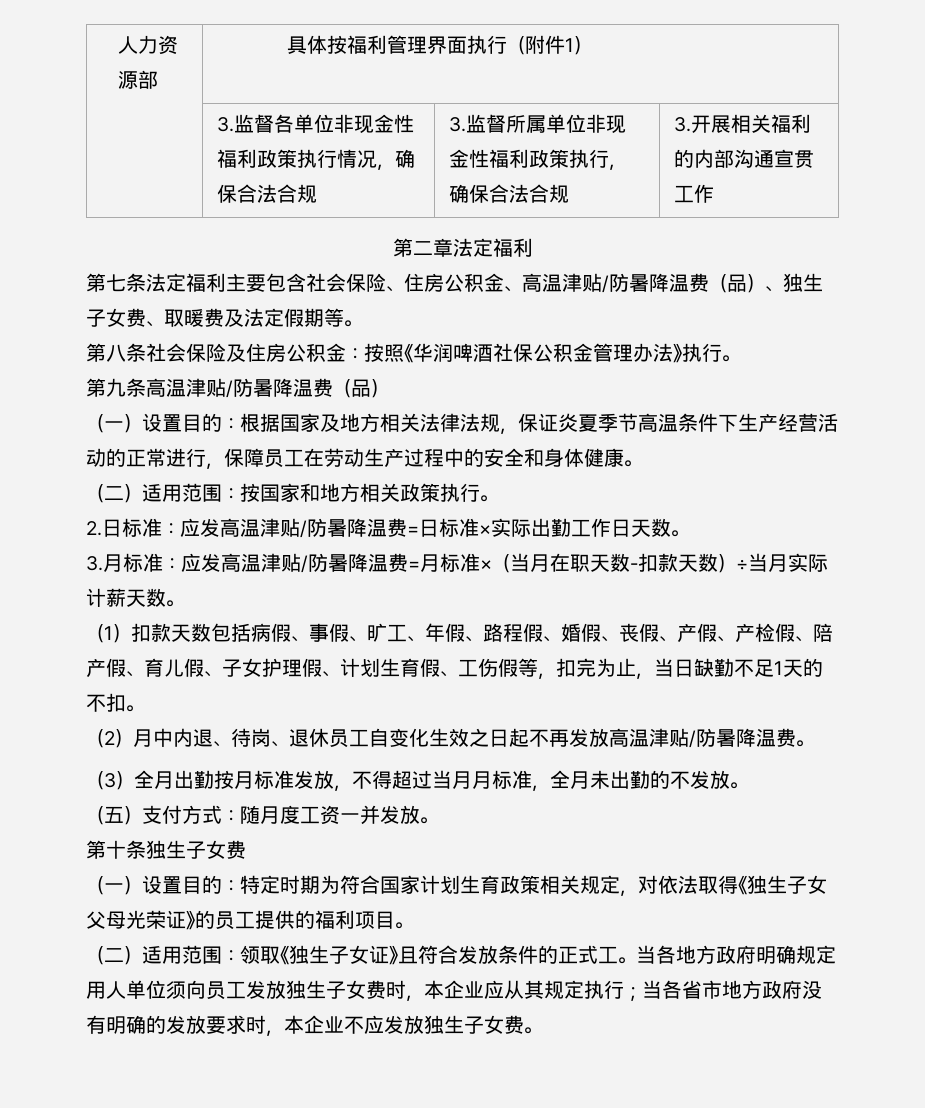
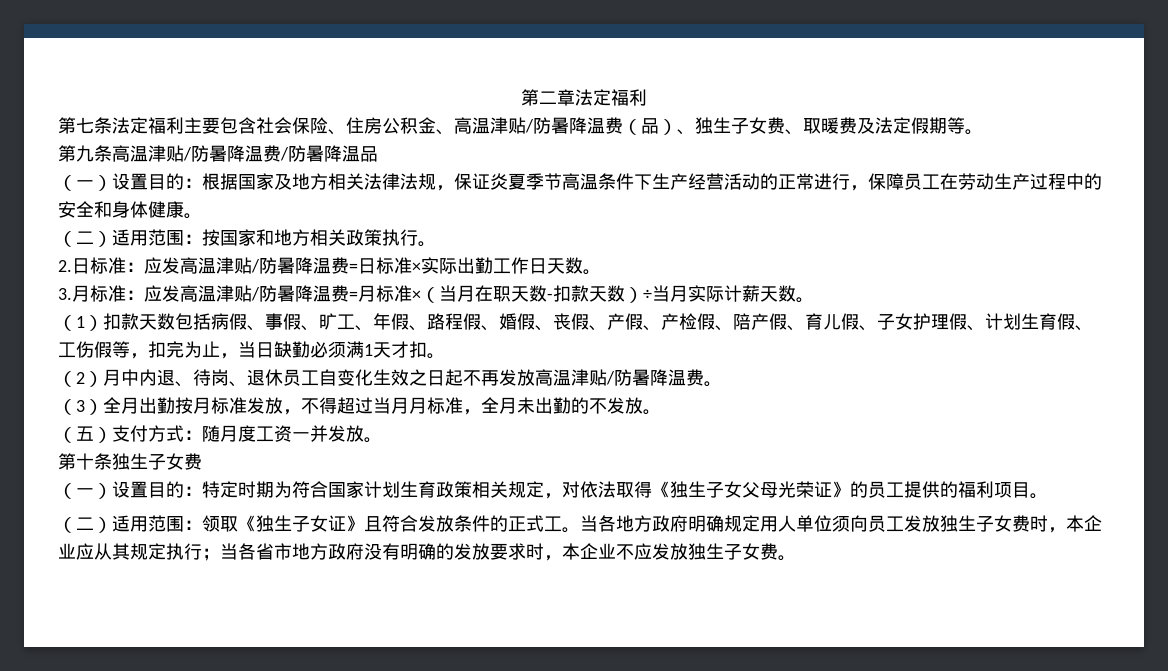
- 人力资源部 | 具体按福利管理界面执行（附件1）
- | 3.监督各单位非现金性福利政策执行情况，确保合法合规 | 3.监督所属单位非现金性福利政策执行，确保合法合规 | 3.开展相关福利的内部沟通宣贯工作
- 第八条社会保险及住房公积金：按照《华润啤酒社保公积金管理办法》执行。
- 第九条高温津贴/防暑降温费（品）
+ 第九条高温津贴/防暑降温费/防暑降温品
- （1）扣款天数包括病假、事假、旷工、年假、路程假、婚假、丧假、产假、产检假、陪产假、育儿假、子女护理假、计划生育假、工伤假等，扣完为止，当日缺勤不足1天的不扣。
+ （1）扣款天数包括病假、事假、旷工、年假、路程假、婚假、丧假、产假、产检假、陪产假、育儿假、子女护理假、计划生育假、工伤假等，扣完为止，当日缺勤必须满1天才扣。

